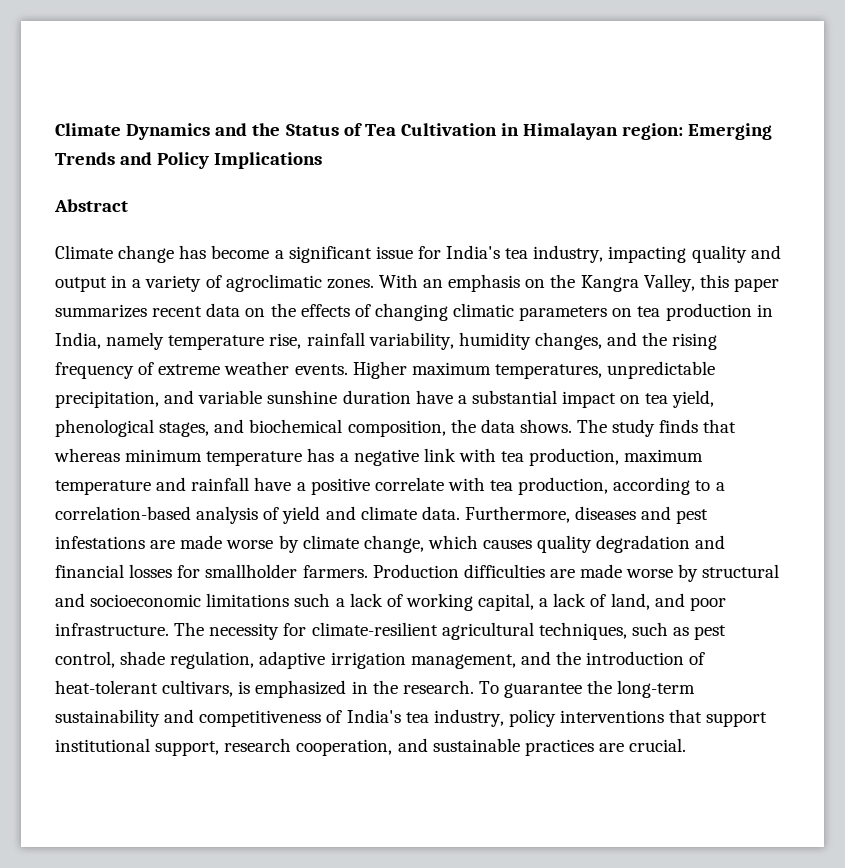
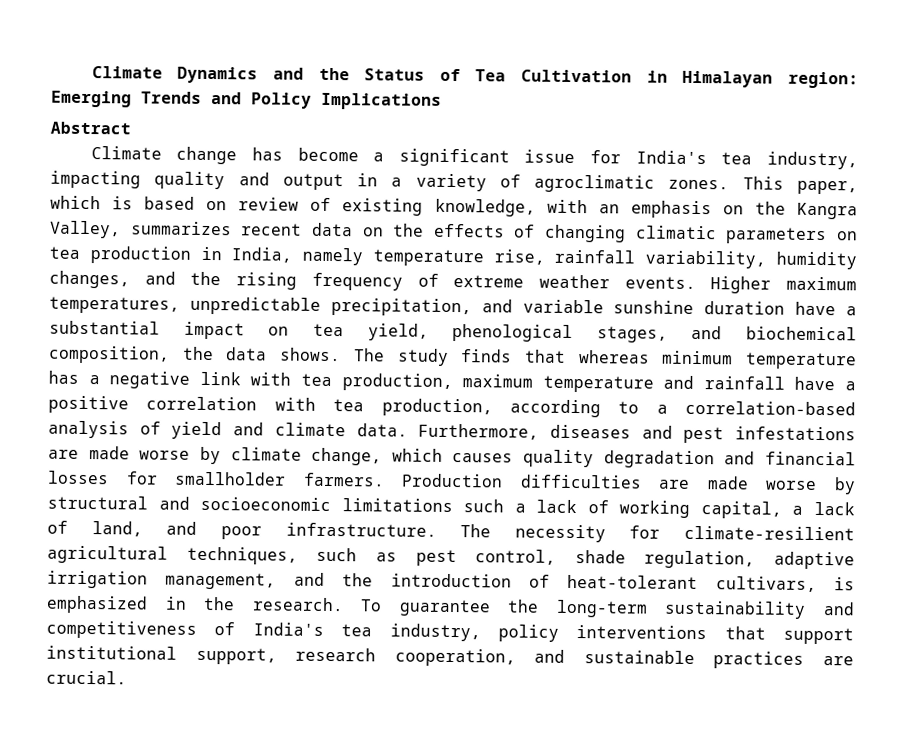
- With an emphasis on the Kangra Valley, this paper summarizes recent data on the effects of changing climatic parameters on tea production in India, namely temperature rise, rainfall variability, humidity changes, and the rising frequency of extreme weather events.
+ This paper, which is based on review of existing knowledge, with an emphasis on the Kangra Valley, summarizes recent data on the effects of changing climatic parameters on tea production in India, namely temperature rise, rainfall variability, humidity changes, and the rising frequency of extreme weather events.
- The study finds that whereas minimum temperature has a negative link with tea production, maximum temperature and rainfall have a positive correlate with tea production, according to a correlation-based analysis of yield and climate data.
+ The study finds that whereas minimum temperature has a negative link with tea production, maximum temperature and rainfall have a positive correlation with tea production, according to a correlation-based analysis of yield and climate data.

